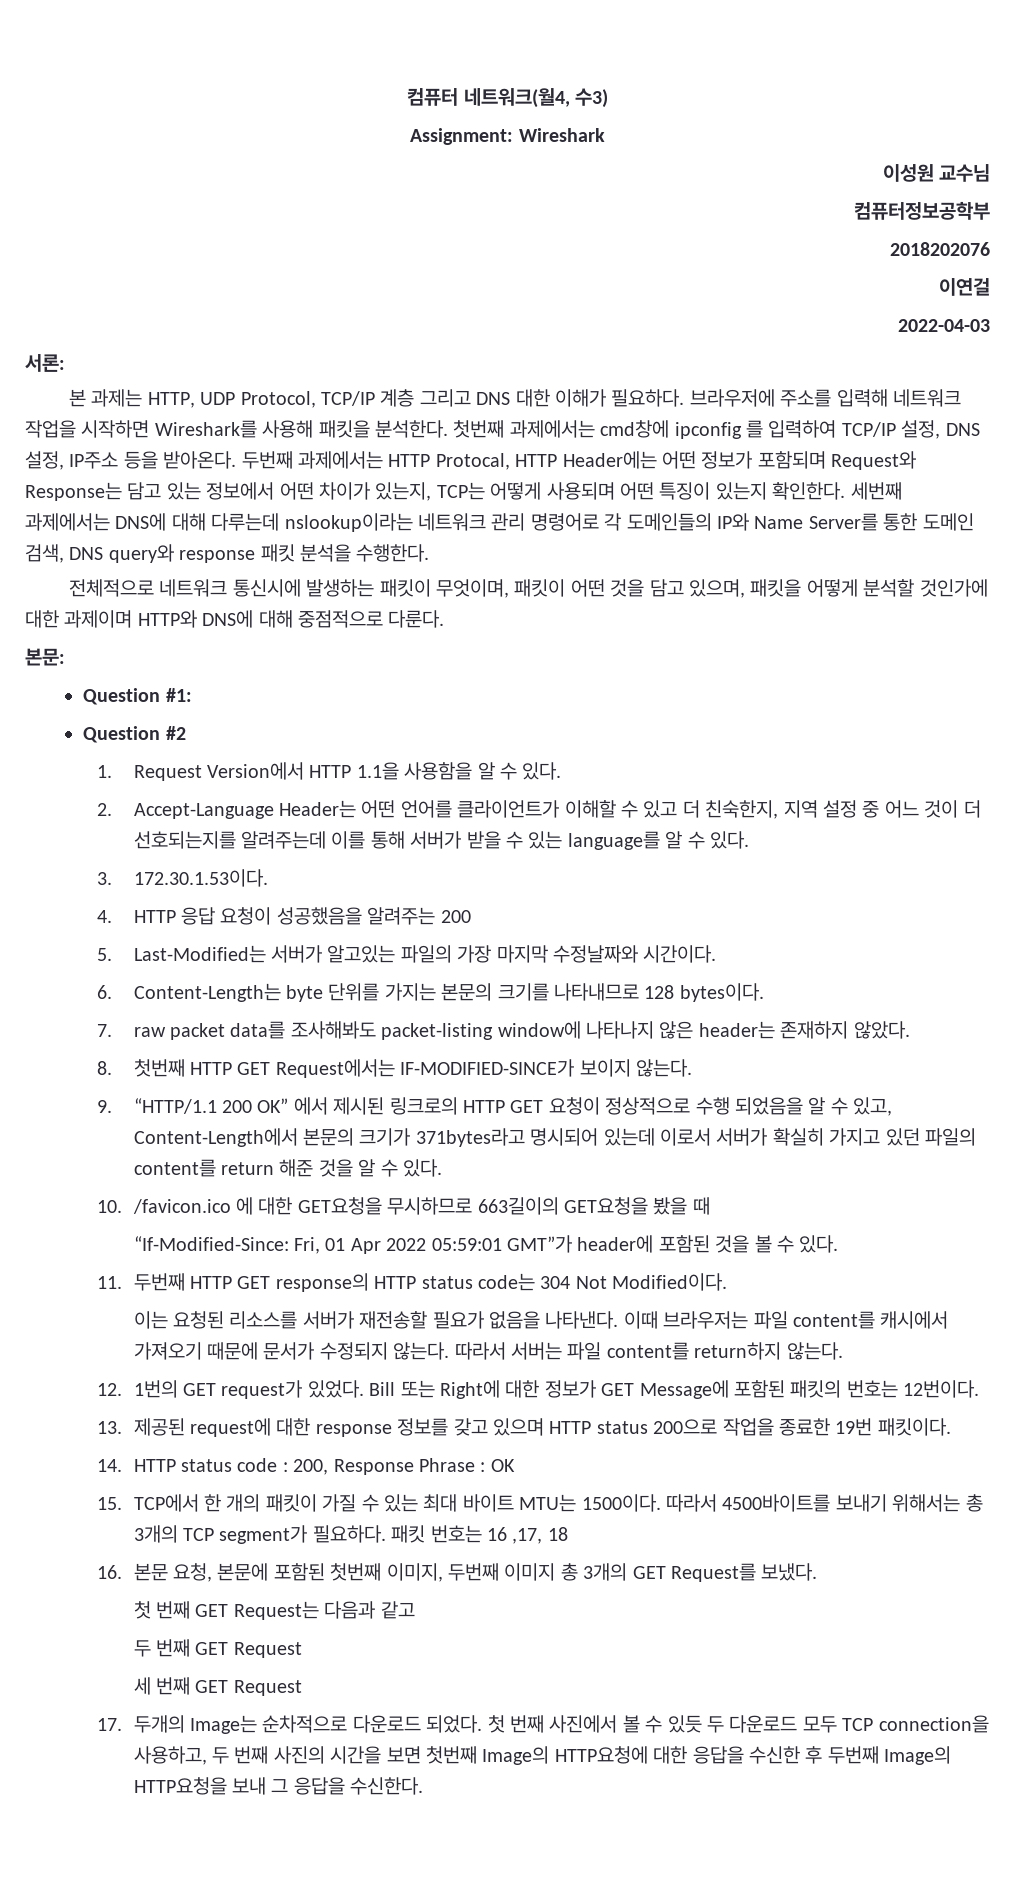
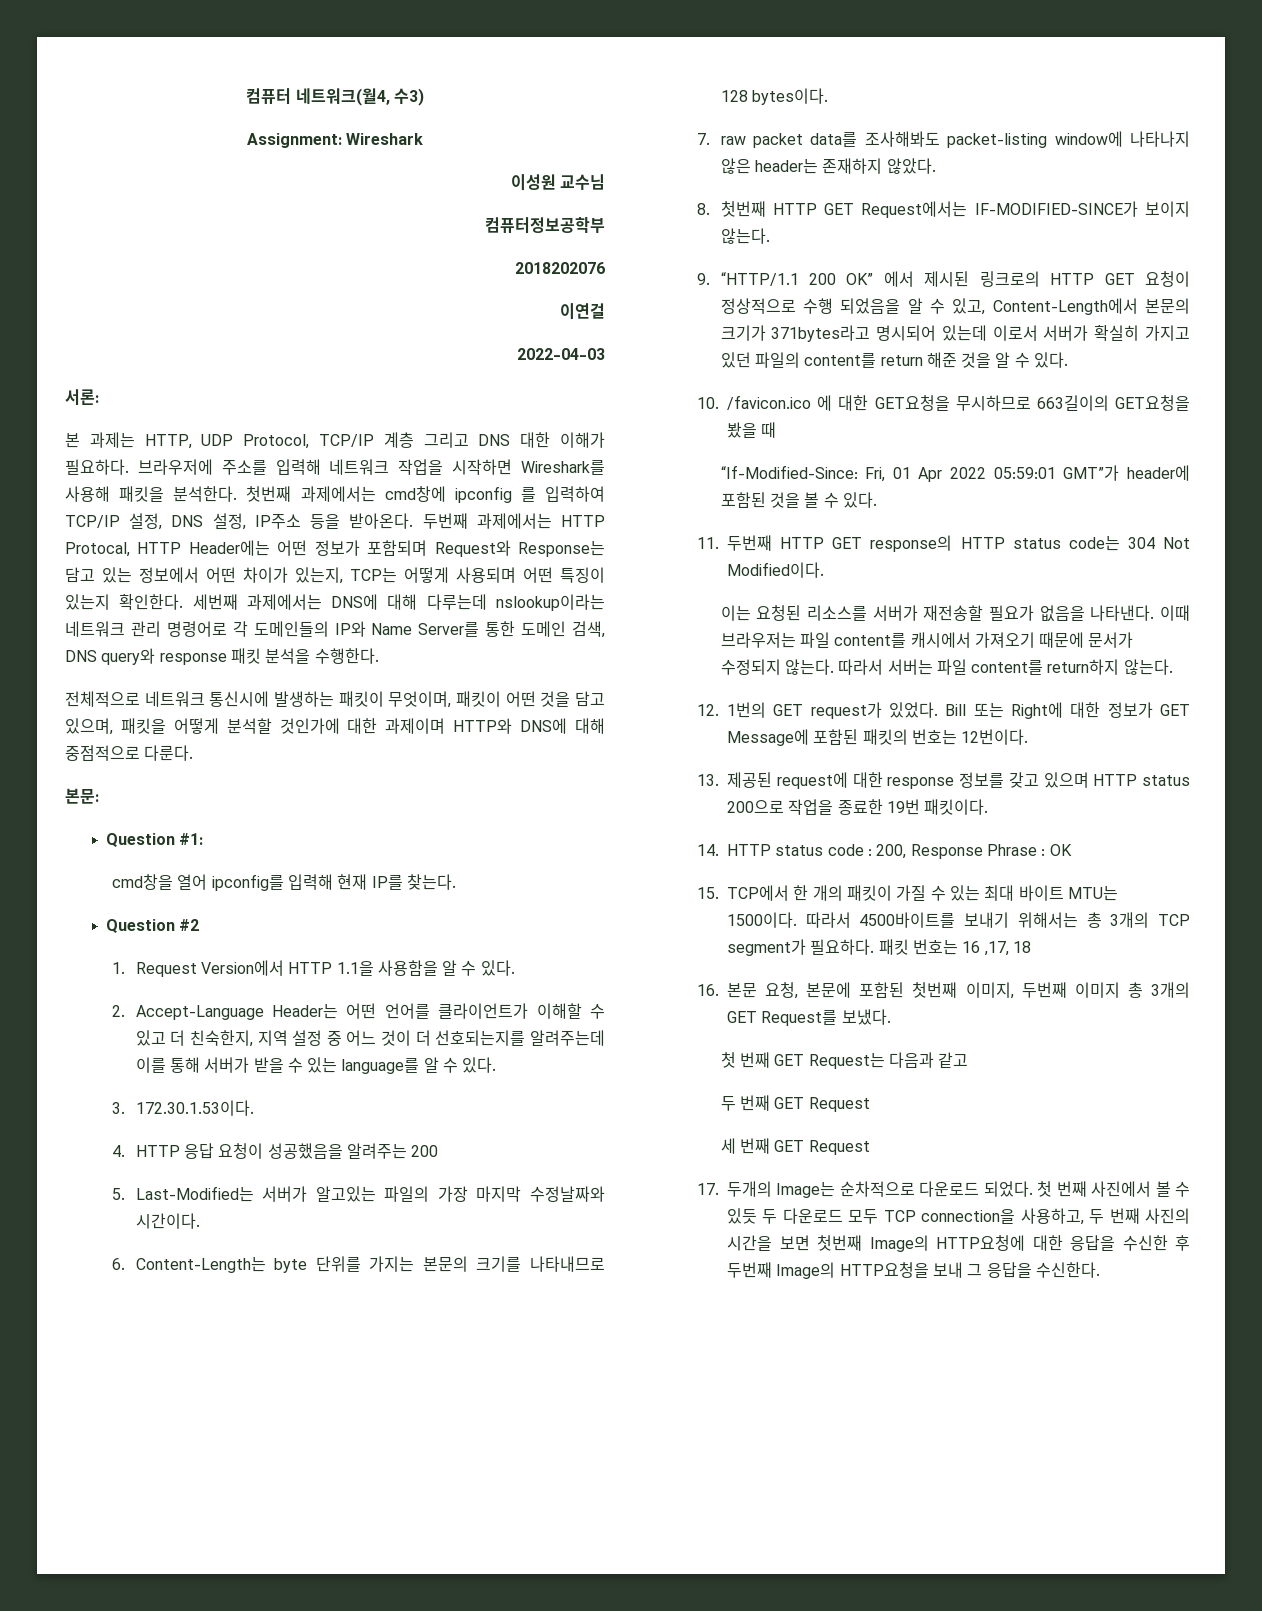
+ cmd창을 열어 ipconfig를 입력해 현재 IP를 찾는다.

